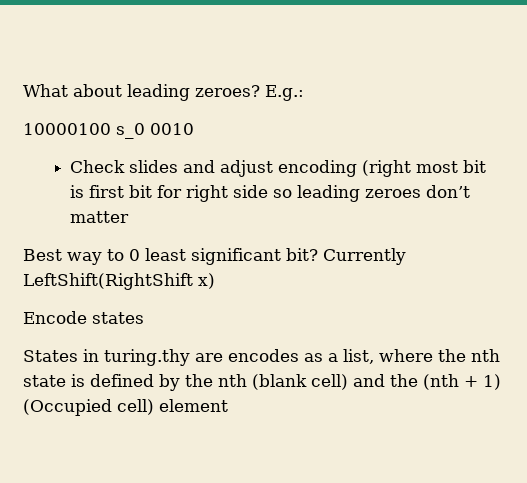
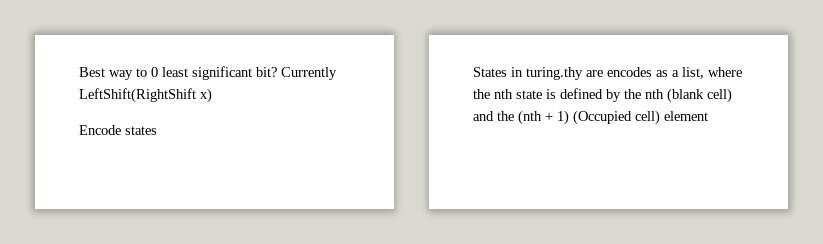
- What about leading zeroes? E.g.:
- 10000100 s_0 0010
- Check slides and adjust encoding (right most bit is first bit for right side so leading zeroes don’t matter

